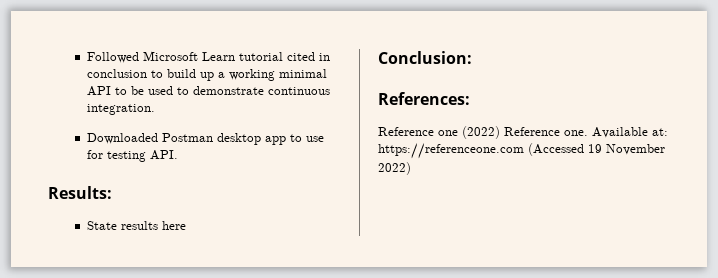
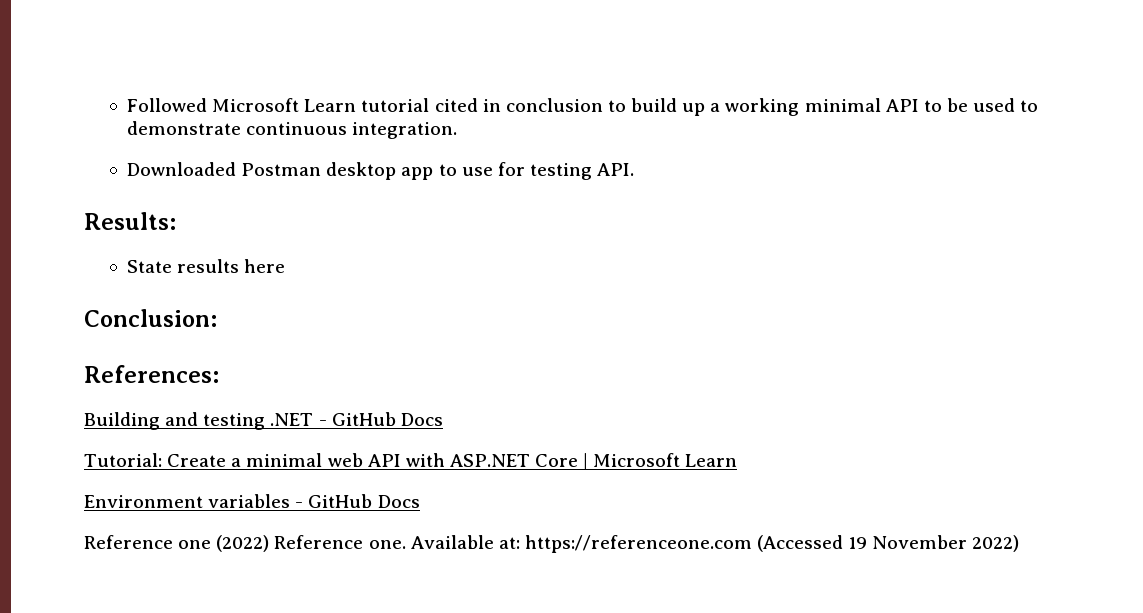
+ Building and testing .NET - GitHub Docs
+ Tutorial: Create a minimal web API with ASP.NET Core | Microsoft Learn
+ Environment variables - GitHub Docs

